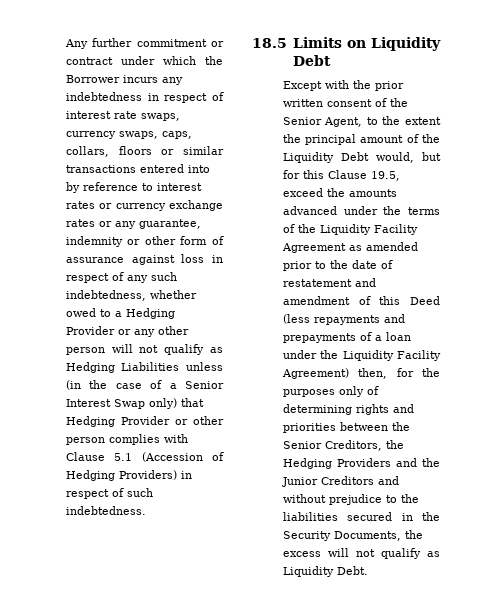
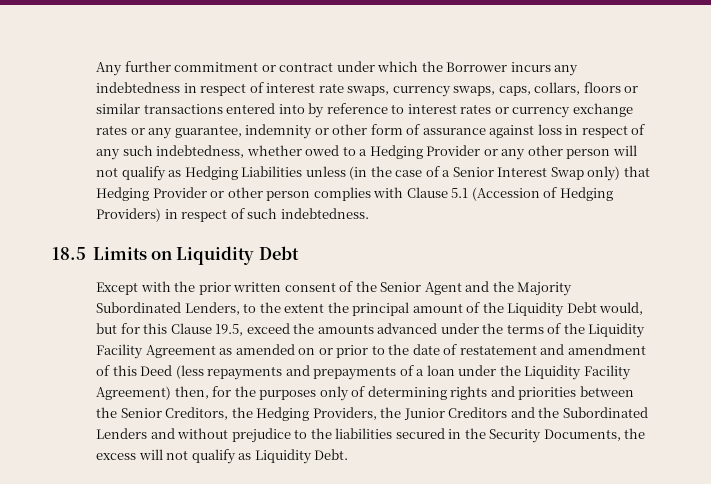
- Except with the prior written consent of the Senior Agent, to the extent the principal amount of the Liquidity Debt would, but for this Clause 19.5, exceed the amounts advanced under the terms of the Liquidity Facility Agreement as amended prior to the date of restatement and amendment of this Deed (less repayments and prepayments of a loan under the Liquidity Facility Agreement) then, for the purposes only of determining rights and priorities between the Senior Creditors, the Hedging Providers and the Junior Creditors and without prejudice to the liabilities secured in the Security Documents, the excess will not qualify as Liquidity Debt.
+ Except with the prior written consent of the Senior Agent and the Majority Subordinated Lenders, to the extent the principal amount of the Liquidity Debt would, but for this Clause 19.5, exceed the amounts advanced under the terms of the Liquidity Facility Agreement as amended on or prior to the date of restatement and amendment of this Deed (less repayments and prepayments of a loan under the Liquidity Facility Agreement) then, for the purposes only of determining rights and priorities between the Senior Creditors, the Hedging Providers, the Junior Creditors and the Subordinated Lenders and without prejudice to the liabilities secured in the Security Documents, the excess will not qualify as Liquidity Debt.

